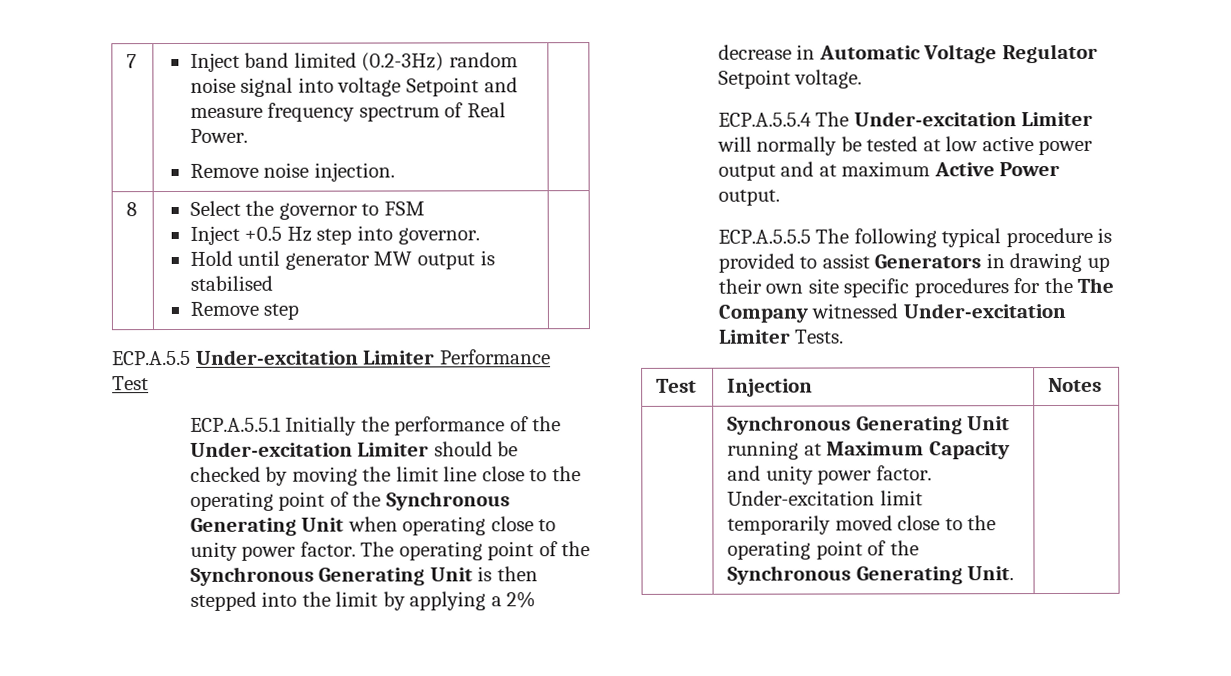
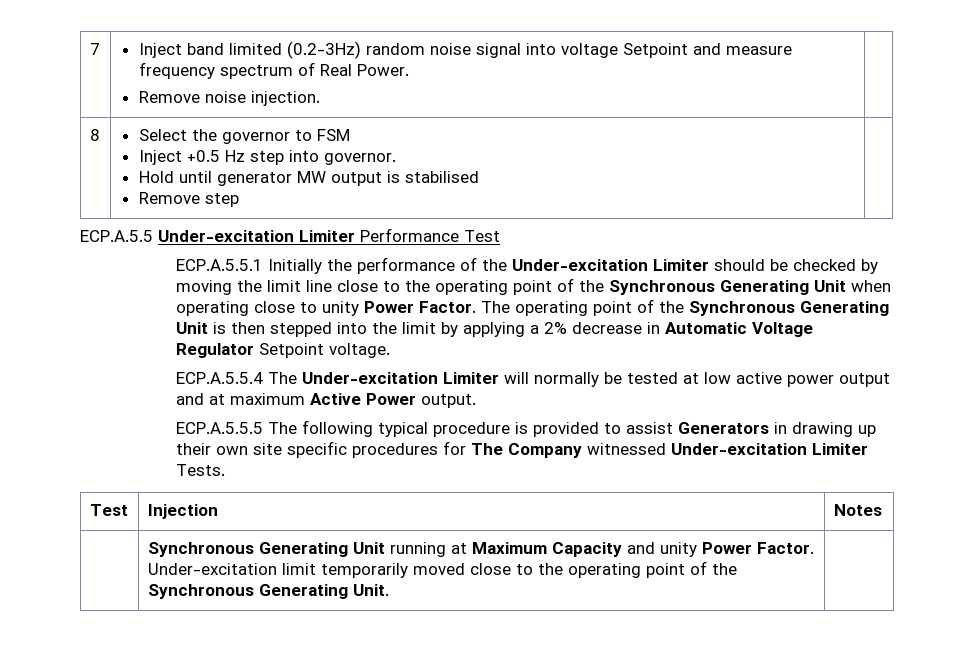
- ECP.A.5.5.1 Initially the performance of the Under-excitation Limiter should be checked by moving the limit line close to the operating point of the Synchronous Generating Unit when operating close to unity power factor.
+ ECP.A.5.5.1 Initially the performance of the Under-excitation Limiter should be checked by moving the limit line close to the operating point of the Synchronous Generating Unit when operating close to unity Power Factor.
- ECP.A.5.5.5 The following typical procedure is provided to assist Generators in drawing up their own site specific procedures for the The Company witnessed Under-excitation Limiter Tests.
+ ECP.A.5.5.5 The following typical procedure is provided to assist Generators in drawing up their own site specific procedures for The Company witnessed Under-excitation Limiter Tests.
- | Synchronous Generating Unit running at Maximum Capacity and unity power factor. Under-excitation limit temporarily moved close to the operating point of the Synchronous Generating Unit. |
+ | Synchronous Generating Unit running at Maximum Capacity and unity Power Factor. Under-excitation limit temporarily moved close to the operating point of the Synchronous Generating Unit. |

